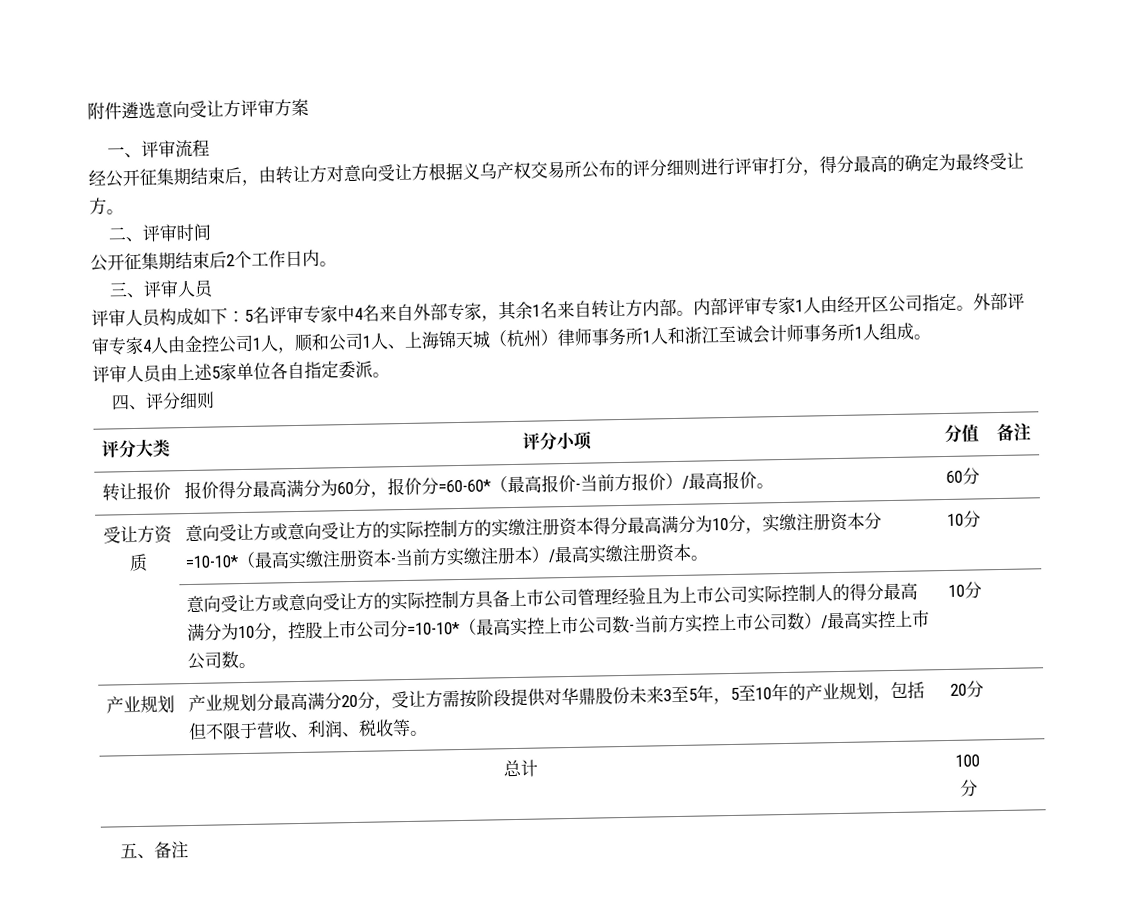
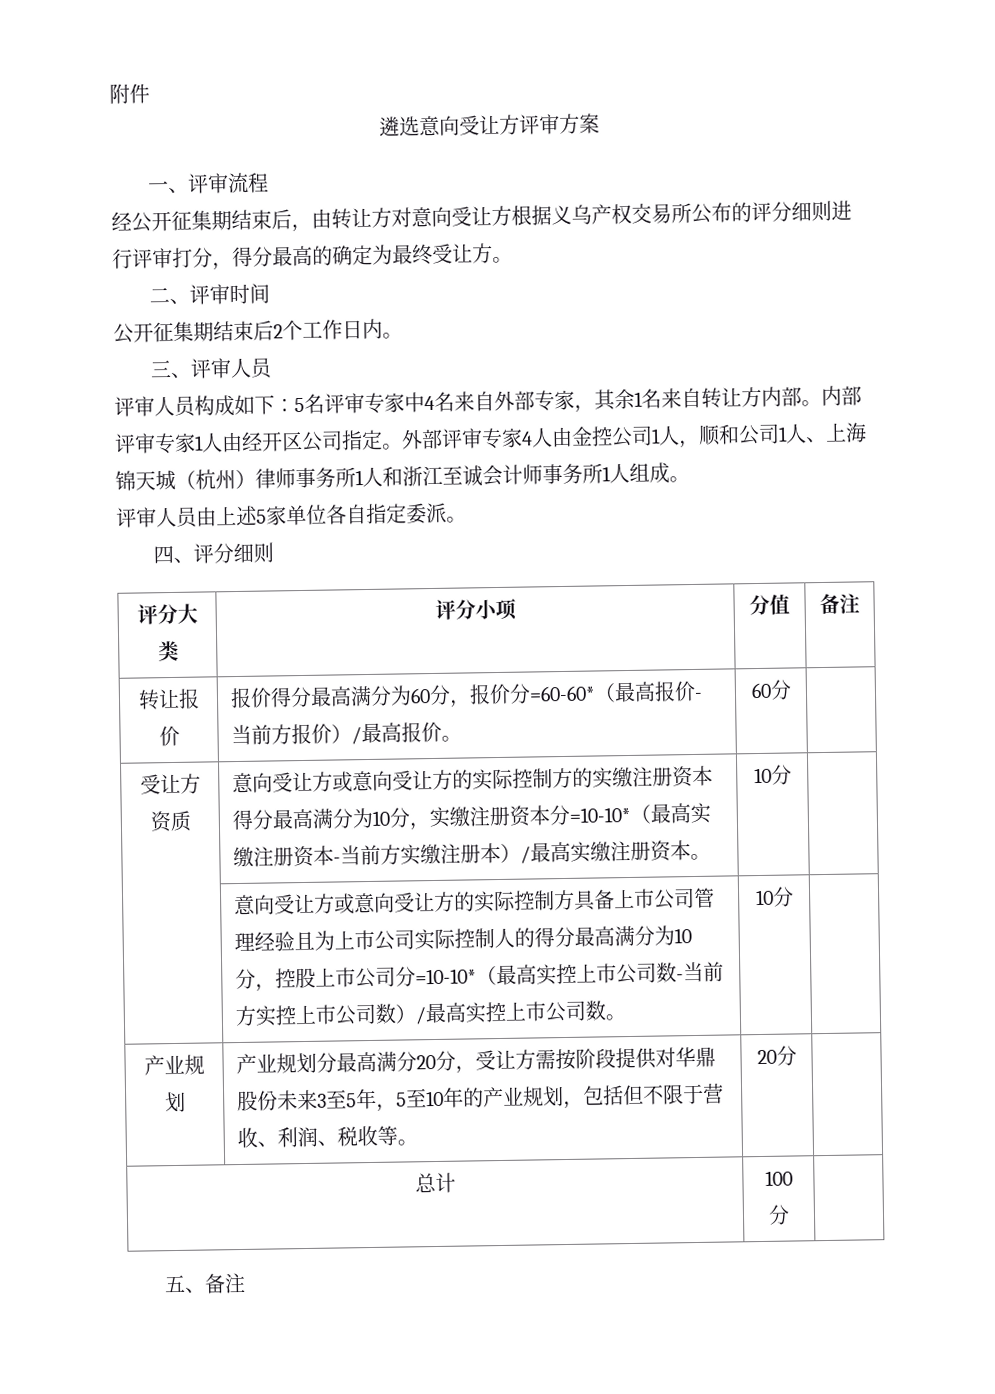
- 附件遴选意向受让方评审方案
+ 附件
+ 遴选意向受让方评审方案

